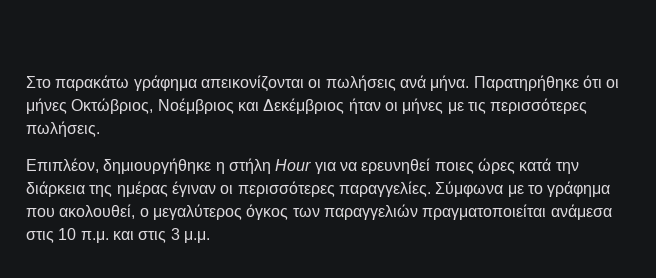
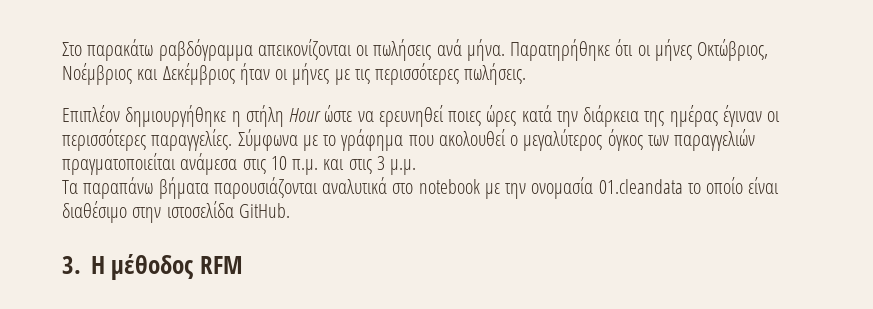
- Στο παρακάτω γράφημα απεικονίζονται οι πωλήσεις ανά μήνα.
+ Στο παρακάτω ραβδόγραμμα απεικονίζονται οι πωλήσεις ανά μήνα.
- Επιπλέον, δημιουργήθηκε η στήλη Hour για να ερευνηθεί ποιες ώρες κατά την διάρκεια της ημέρας έγιναν οι περισσότερες παραγγελίες.
+ Επιπλέον δημιουργήθηκε η στήλη Hour ώστε να ερευνηθεί ποιες ώρες κατά την διάρκεια της ημέρας έγιναν οι περισσότερες παραγγελίες.
- Σύμφωνα με το γράφημα που ακολουθεί, ο μεγαλύτερος όγκος των παραγγελιών πραγματοποιείται ανάμεσα στις 10 π.μ. και στις 3 μ.μ.
+ Σύμφωνα με το γράφημα που ακολουθεί ο μεγαλύτερος όγκος των παραγγελιών πραγματοποιείται ανάμεσα στις 10 π.μ. και στις 3 μ.μ.
+ Τα παραπάνω βήματα παρουσιάζονται αναλυτικά στο notebook με την ονομασία 01.cleandata το οποίο είναι διαθέσιμο στην ιστοσελίδα GitHub.
+ 3. Η μέθοδος RFM

